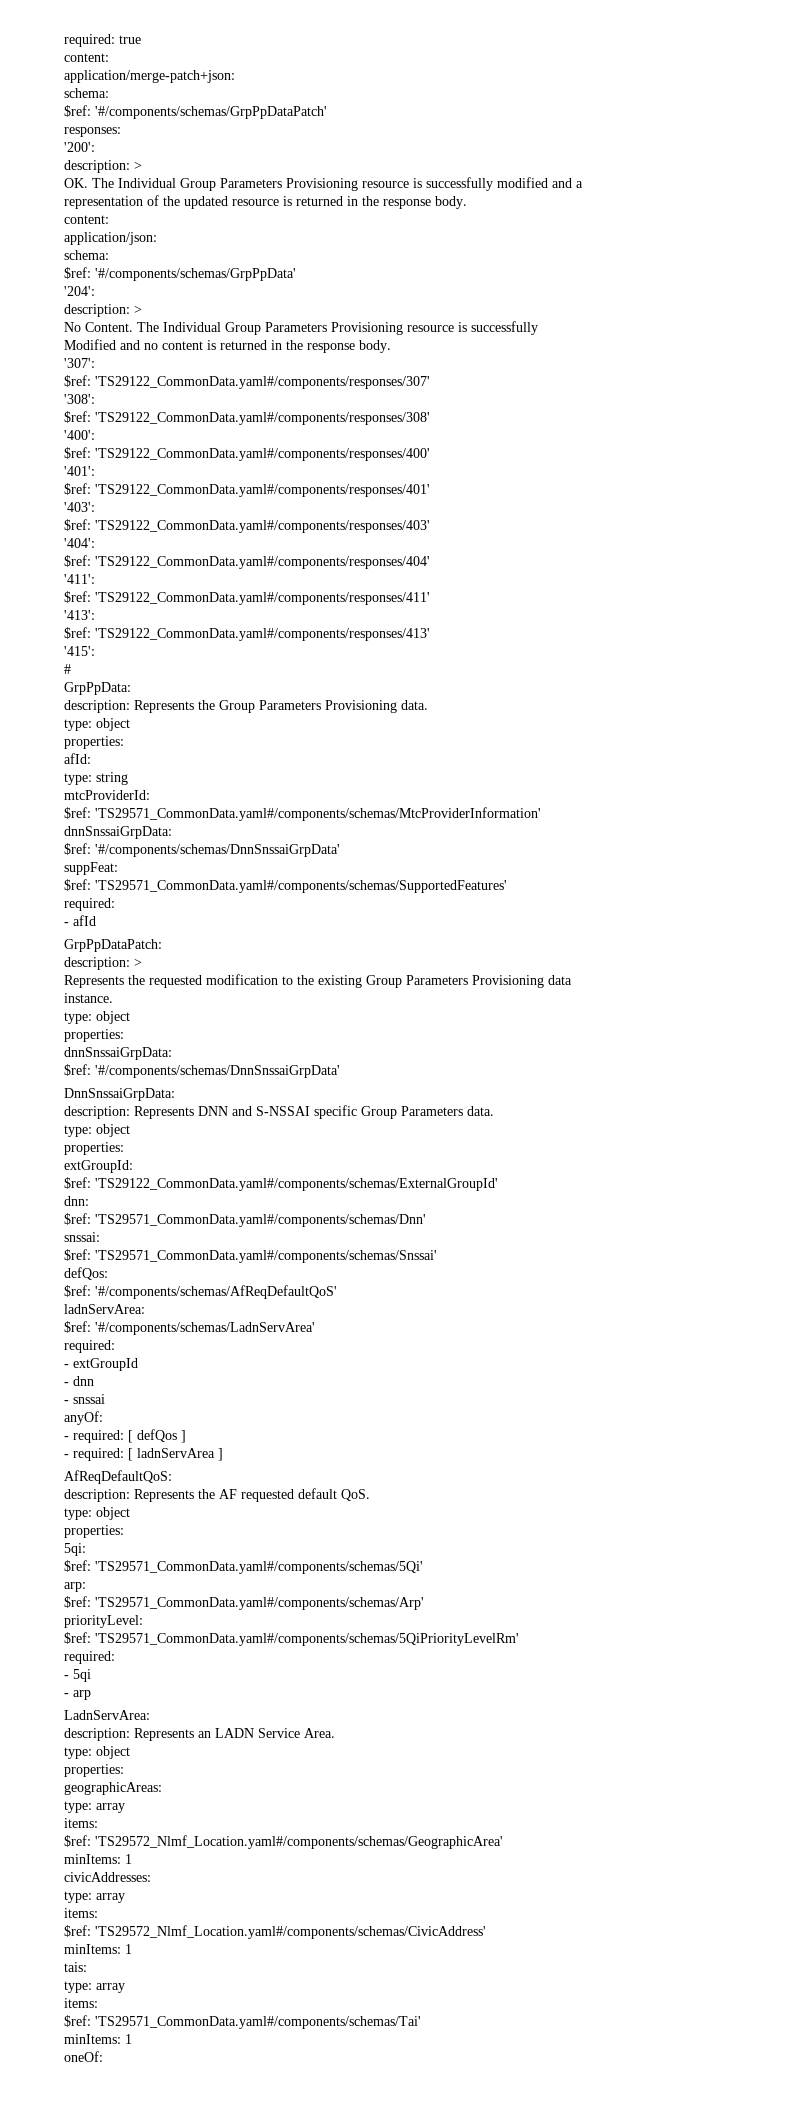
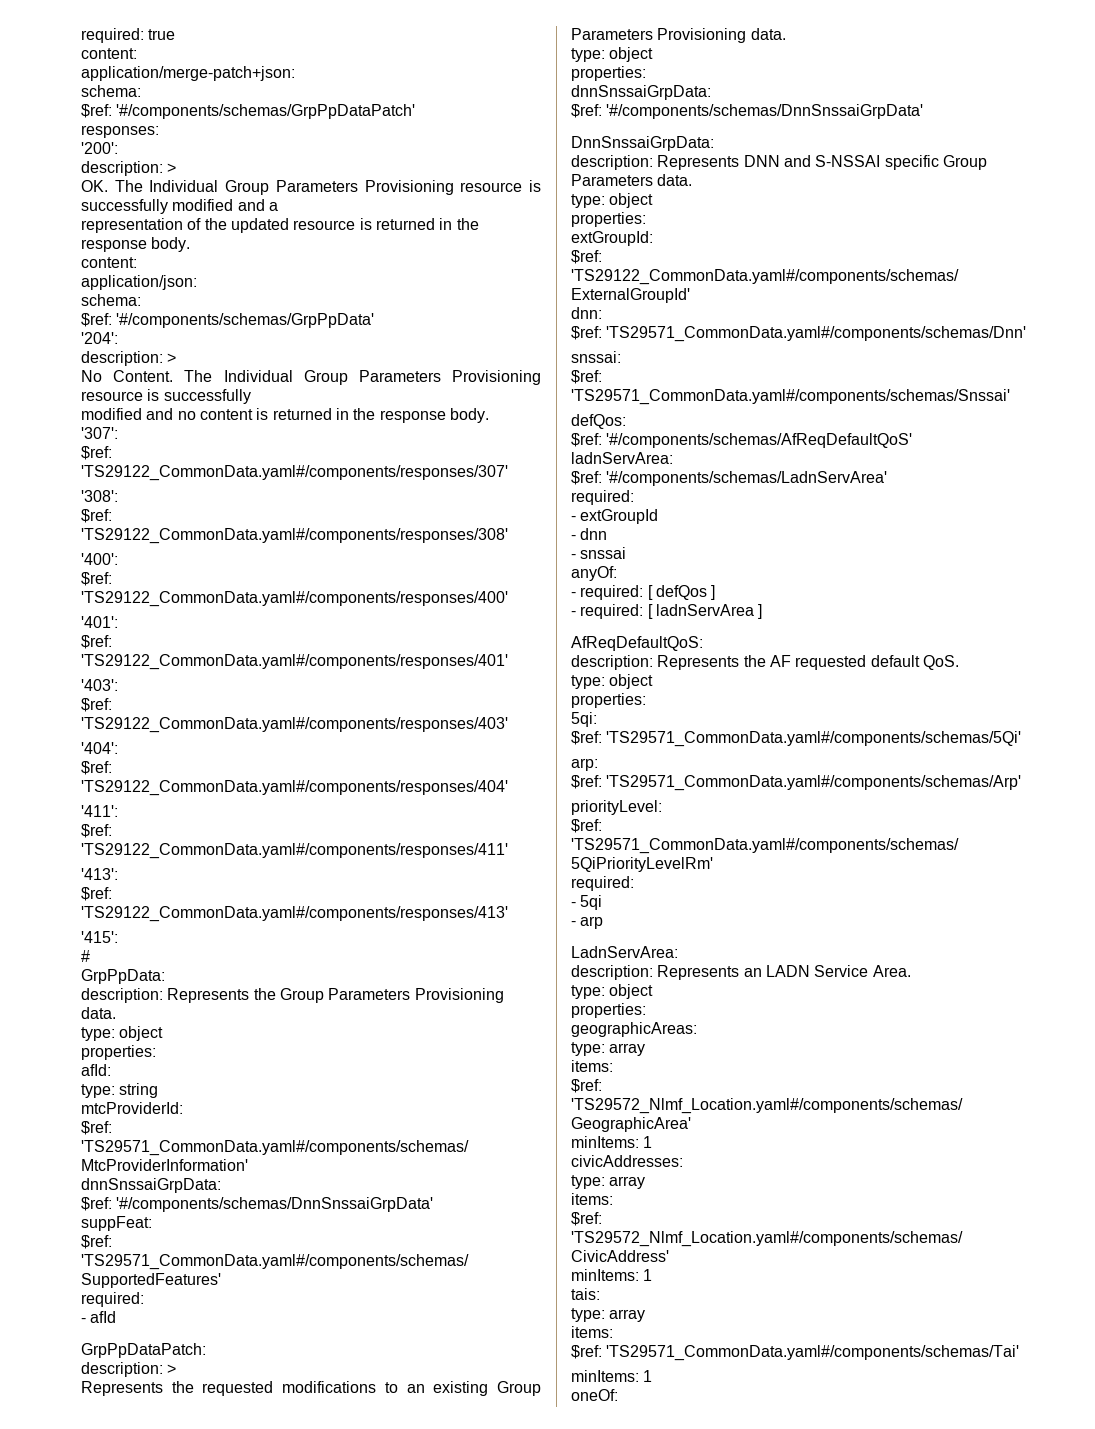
- Modified and no content is returned in the response body.
+ modified and no content is returned in the response body.
- Represents the requested modification to the existing Group Parameters Provisioning data
- instance.
+ Represents the requested modifications to an existing Group Parameters Provisioning data.

